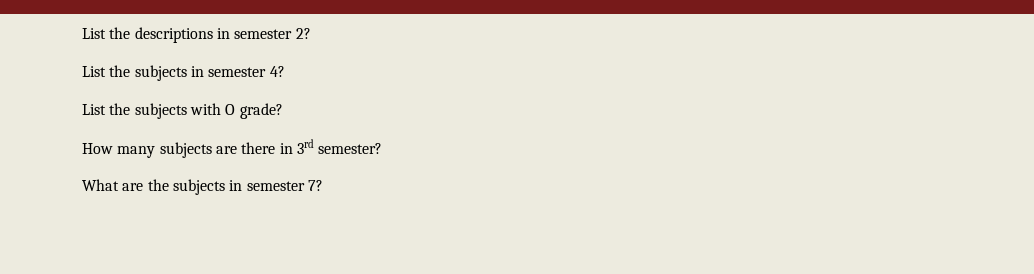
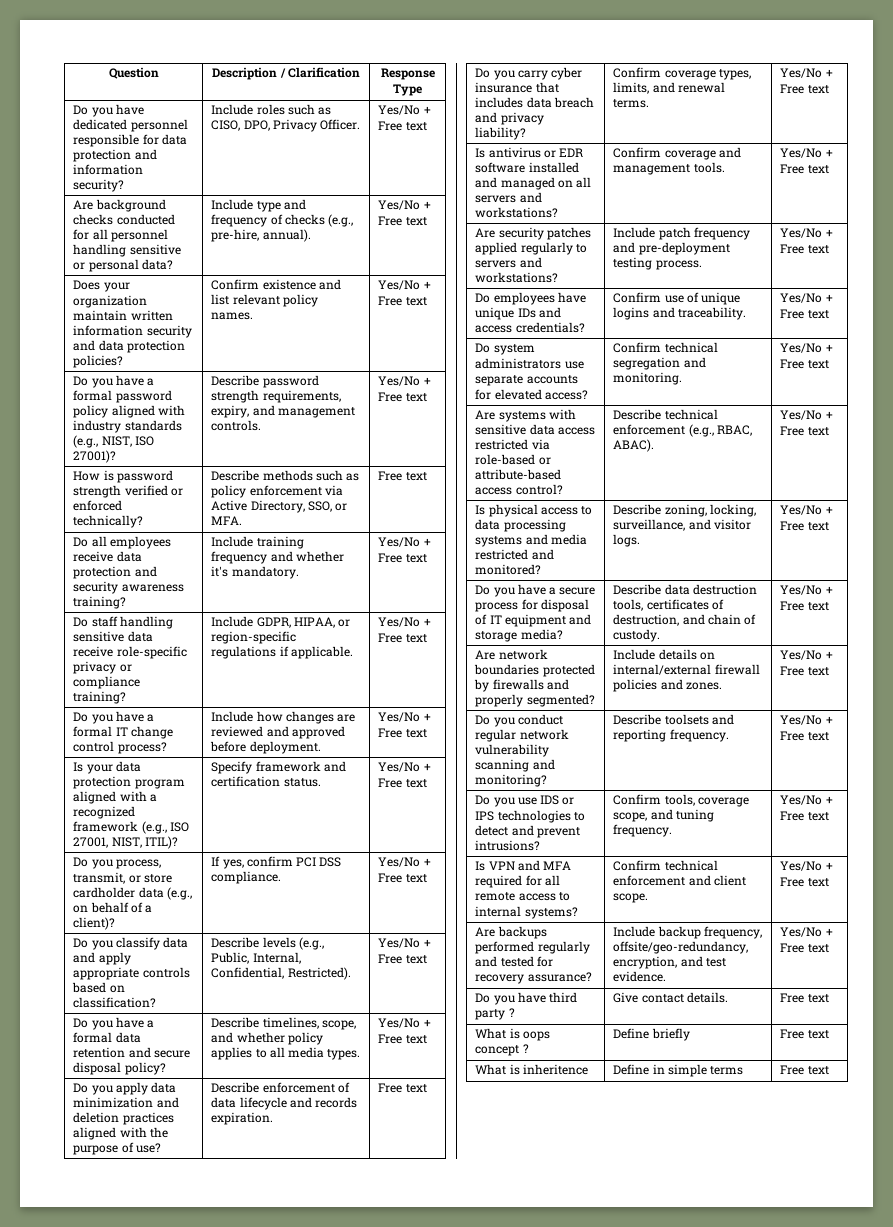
- List the descriptions in semester 2?
- List the subjects in semester 4?
- List the subjects with O grade?
- How many subjects are there in 3rd semester?
- What are the subjects in semester 7?
+ Question | Description / Clarification | Response Type
+ Do you have dedicated personnel responsible for data protection and information security? | Include roles such as CISO, DPO, Privacy Officer. | Yes/No + Free text
+ Are background checks conducted for all personnel handling sensitive or personal data? | Include type and frequency of checks (e.g., pre-hire, annual). | Yes/No + Free text
+ Does your organization maintain written information security and data protection policies? | Confirm existence and list relevant policy names. | Yes/No + Free text
+ Do you have a formal password policy aligned with industry standards (e.g., NIST, ISO 27001)? | Describe password strength requirements, expiry, and management controls. | Yes/No + Free text
+ How is password strength verified or enforced technically? | Describe methods such as policy enforcement via Active Directory, SSO, or MFA. | Free text
+ Do all employees receive data protection and security awareness training? | Include training frequency and whether it's mandatory. | Yes/No + Free text
+ Do staff handling sensitive data receive role-specific privacy or compliance training? | Include GDPR, HIPAA, or region-specific regulations if applicable. | Yes/No + Free text
+ Do you have a formal IT change control process? | Include how changes are reviewed and approved before deployment. | Yes/No + Free text
+ Is your data protection program aligned with a recognized framework (e.g., ISO 27001, NIST, ITIL)? | Specify framework and certification status. | Yes/No + Free text
+ Do you process, transmit, or store cardholder data (e.g., on behalf of a client)? | If yes, confirm PCI DSS compliance. | Yes/No + Free text
+ Do you classify data and apply appropriate controls based on classification? | Describe levels (e.g., Public, Internal, Confidential, Restricted). | Yes/No + Free text
+ Do you have a formal data retention and secure disposal policy? | Describe timelines, scope, and whether policy applies to all media types. | Yes/No + Free text
+ Do you apply data minimization and deletion practices aligned with the purpose of use? | Describe enforcement of data lifecycle and records expiration. | Free text
+ Do you carry cyber insurance that includes data breach and privacy liability? | Confirm coverage types, limits, and renewal terms. | Yes/No + Free text
+ Is antivirus or EDR software installed and managed on all servers and workstations? | Confirm coverage and management tools. | Yes/No + Free text
+ Are security patches applied regularly to servers and workstations? | Include patch frequency and pre-deployment testing process. | Yes/No + Free text
+ Do employees have unique IDs and access credentials? | Confirm use of unique logins and traceability. | Yes/No + Free text
+ Do system administrators use separate accounts for elevated access? | Confirm technical segregation and monitoring. | Yes/No + Free text
+ Are systems with sensitive data access restricted via role-based or attribute-based access control? | Describe technical enforcement (e.g., RBAC, ABAC). | Yes/No + Free text
+ Is physical access to data processing systems and media restricted and monitored? | Describe zoning, locking, surveillance, and visitor logs. | Yes/No + Free text
+ Do you have a secure process for disposal of IT equipment and storage media? | Describe data destruction tools, certificates of destruction, and chain of custody. | Yes/No + Free text
+ Are network boundaries protected by firewalls and properly segmented? | Include details on internal/external firewall policies and zones. | Yes/No + Free text
+ Do you conduct regular network vulnerability scanning and monitoring? | Describe toolsets and reporting frequency. | Yes/No + Free text
+ Do you use IDS or IPS technologies to detect and prevent intrusions? | Confirm tools, coverage scope, and tuning frequency. | Yes/No + Free text
+ Is VPN and MFA required for all remote access to internal systems? | Confirm technical enforcement and client scope. | Yes/No + Free text
+ Are backups performed regularly and tested for recovery assurance? | Include backup frequency, offsite/geo-redundancy, encryption, and test evidence. | Yes/No + Free text
+ Do you have third party ? | Give contact details. | Free text
+ What is oops concept ? | Define briefly | Free text
+ What is inheritence | Define in simple terms | Free text

